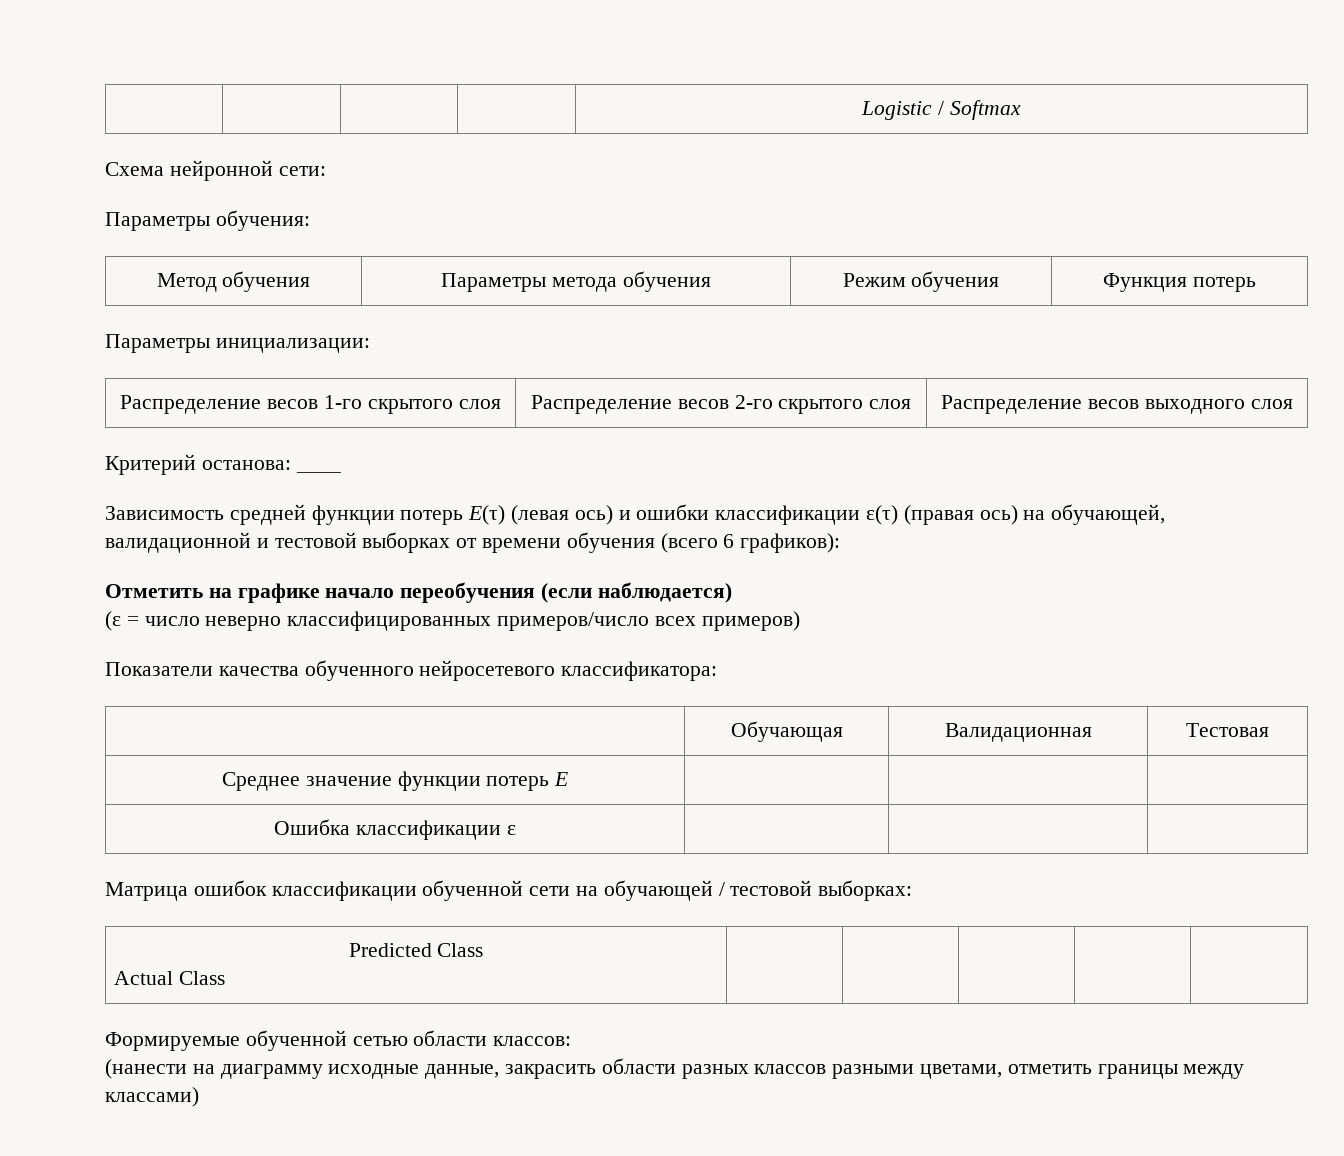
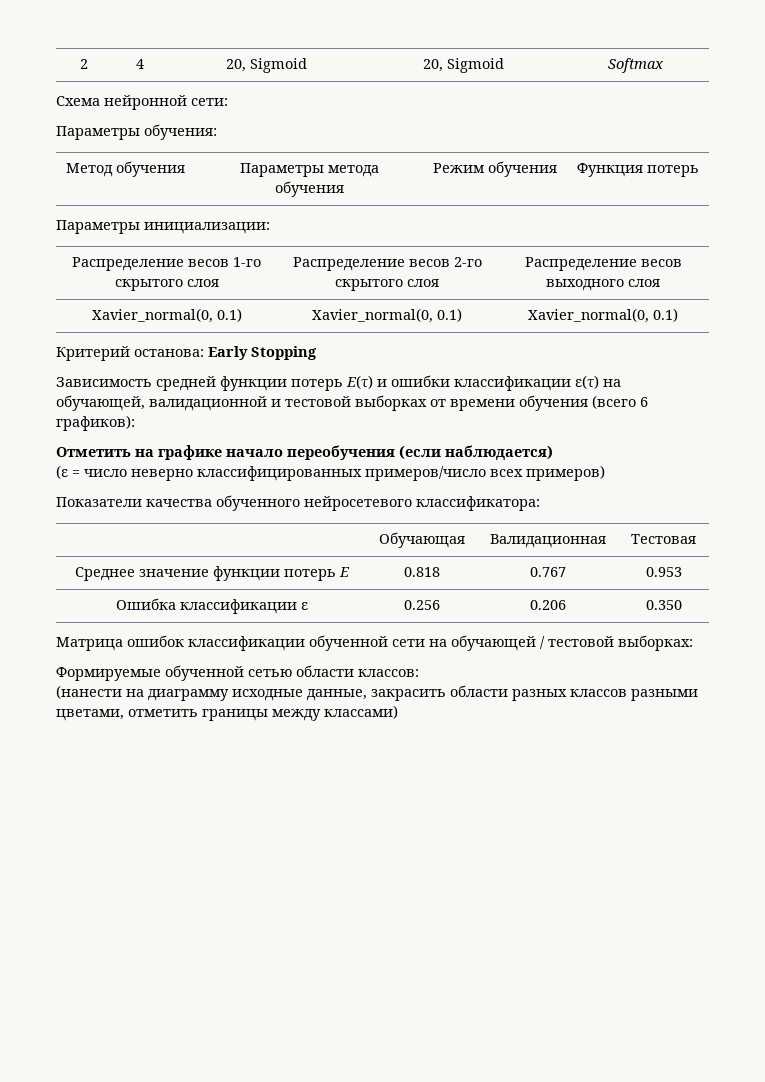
- | | | | Logistic / Softmax
+ 2 | 4 | 20, Sigmoid | 20, Sigmoid | Softmax
+ Xavier_normal(0, 0.1) | Xavier_normal(0, 0.1) | Xavier_normal(0, 0.1)
- Критерий останова: ____
+ Критерий останова: Early Stopping
- Зависимость средней функции потерь E(τ) (левая ось) и ошибки классификации ε(τ) (правая ось) на обучающей, валидационной и тестовой выборках от времени обучения (всего 6 графиков):
+ Зависимость средней функции потерь E(τ) и ошибки классификации ε(τ) на обучающей, валидационной и тестовой выборках от времени обучения (всего 6 графиков):
- Среднее значение функции потерь E | | |
+ Среднее значение функции потерь E | 0.818 | 0.767 | 0.953
- Ошибка классификации ε | | |
+ Ошибка классификации ε | 0.256 | 0.206 | 0.350
- Predicted Class
- Actual Class | | | | |

